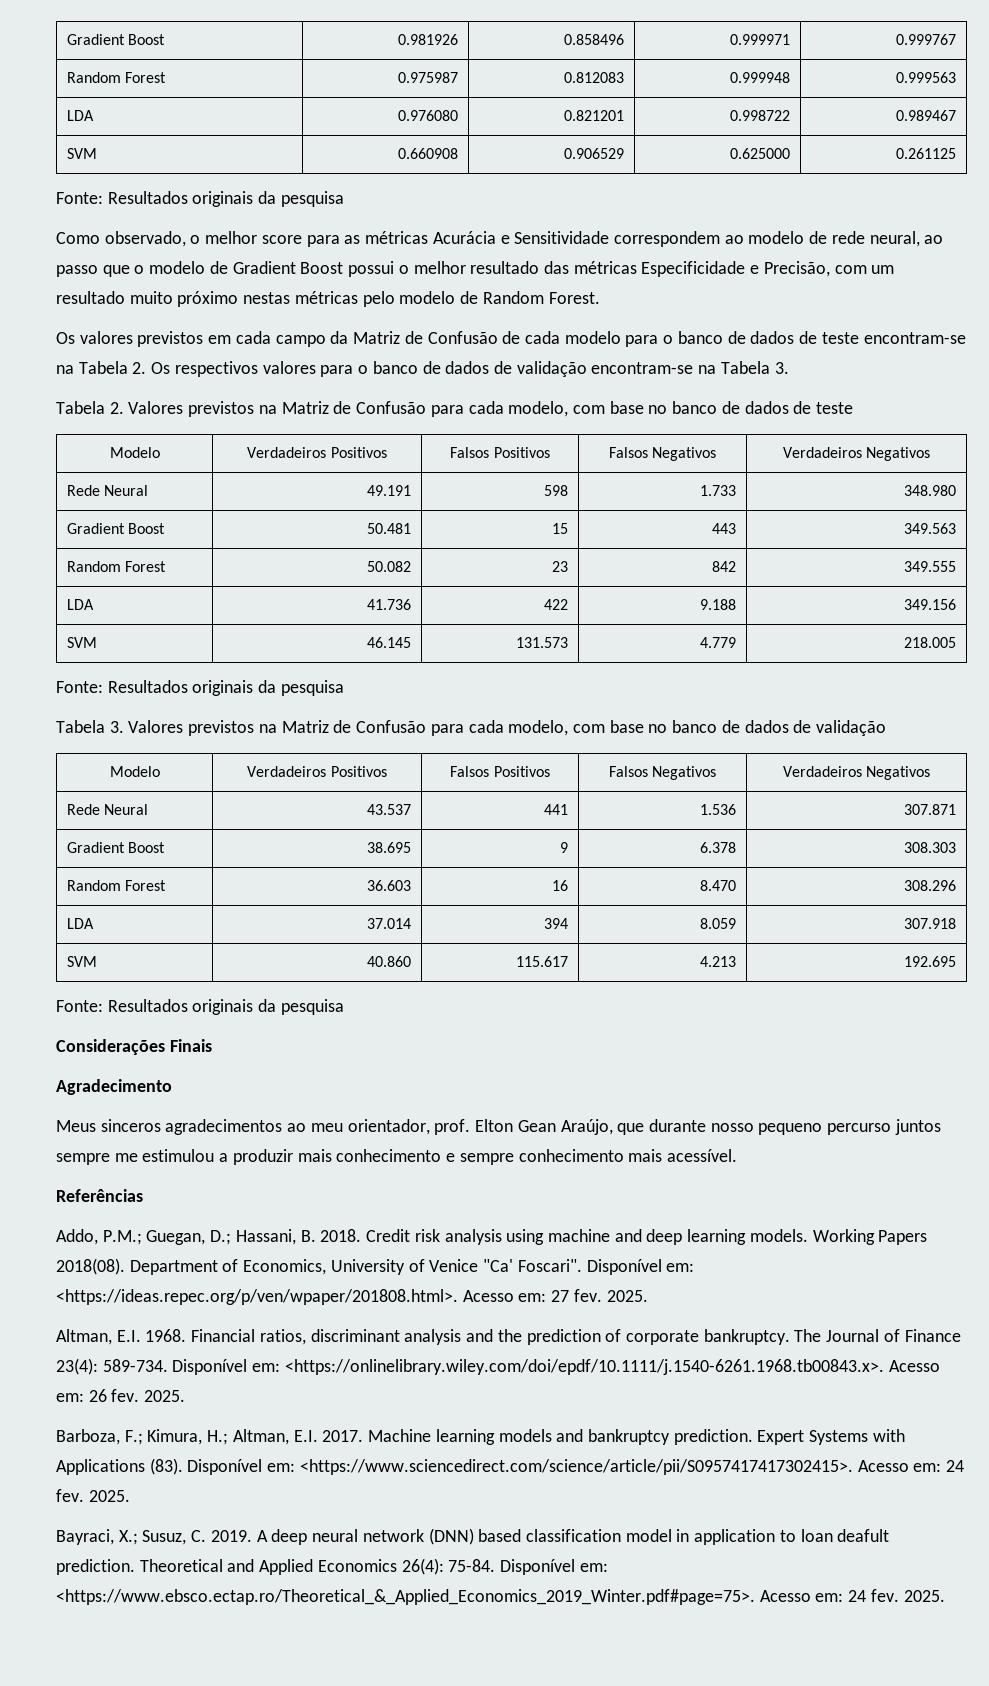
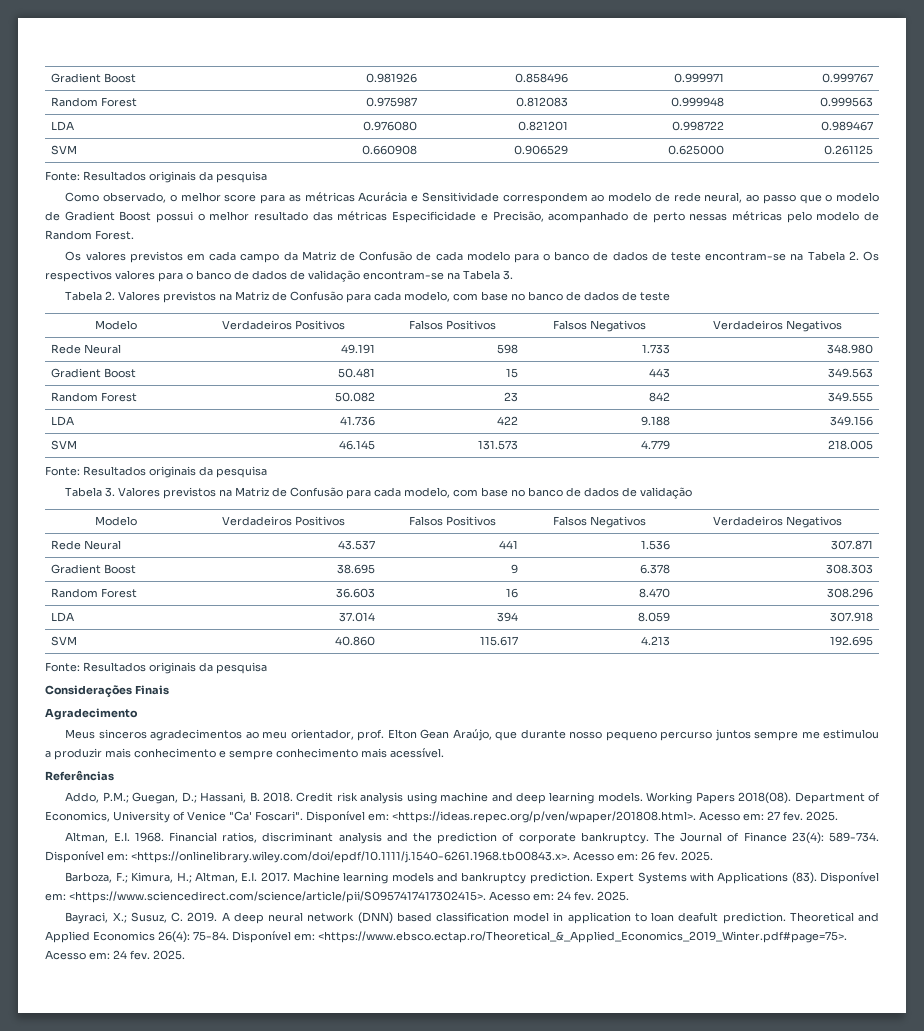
- Como observado, o melhor score para as métricas Acurácia e Sensitividade correspondem ao modelo de rede neural, ao passo que o modelo de Gradient Boost possui o melhor resultado das métricas Especificidade e Precisão, com um resultado muito próximo nestas métricas pelo modelo de Random Forest.
+ Como observado, o melhor score para as métricas Acurácia e Sensitividade correspondem ao modelo de rede neural, ao passo que o modelo de Gradient Boost possui o melhor resultado das métricas Especificidade e Precisão, acompanhado de perto nessas métricas pelo modelo de Random Forest.

